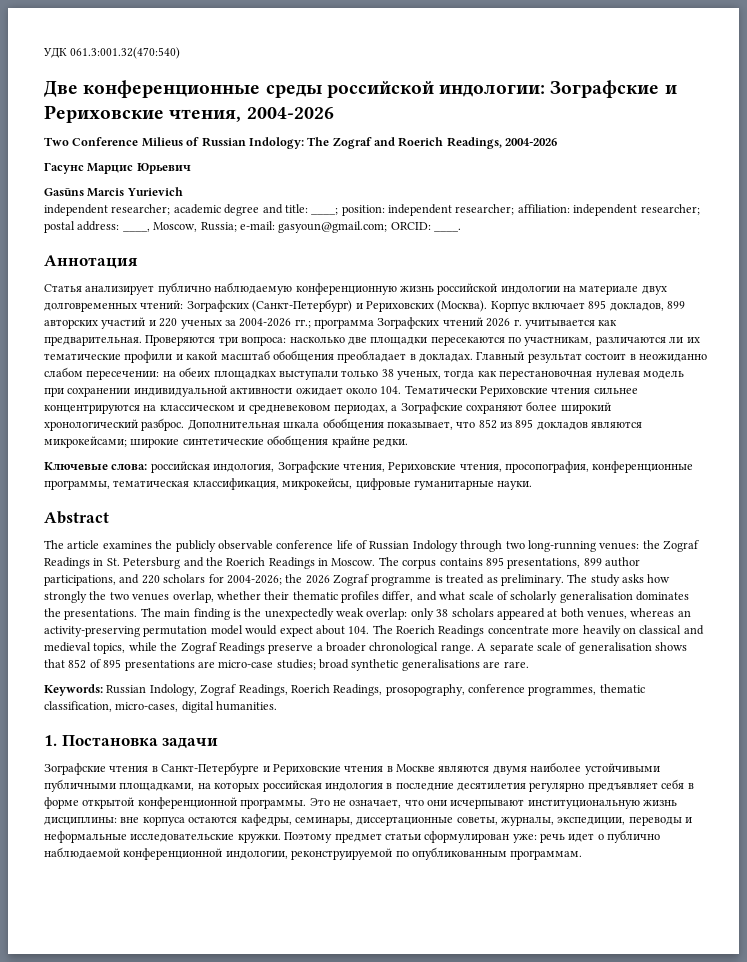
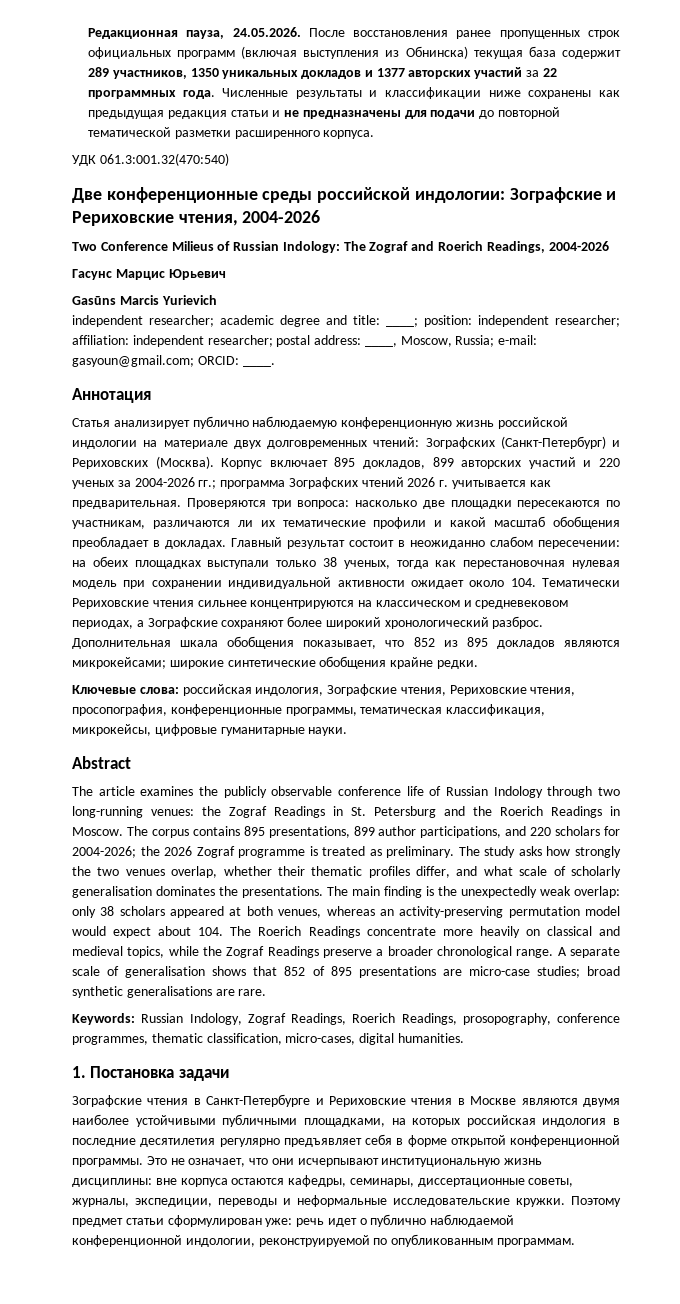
+ Редакционная пауза, 24.05.2026. После восстановления ранее пропущенных строк официальных программ (включая выступления из Обнинска) текущая база содержит 289 участников, 1350 уникальных докладов и 1377 авторских участий за 22 программных года. Численные результаты и классификации ниже сохранены как предыдущая редакция статьи и не предназначены для подачи до повторной тематической разметки расширенного корпуса.

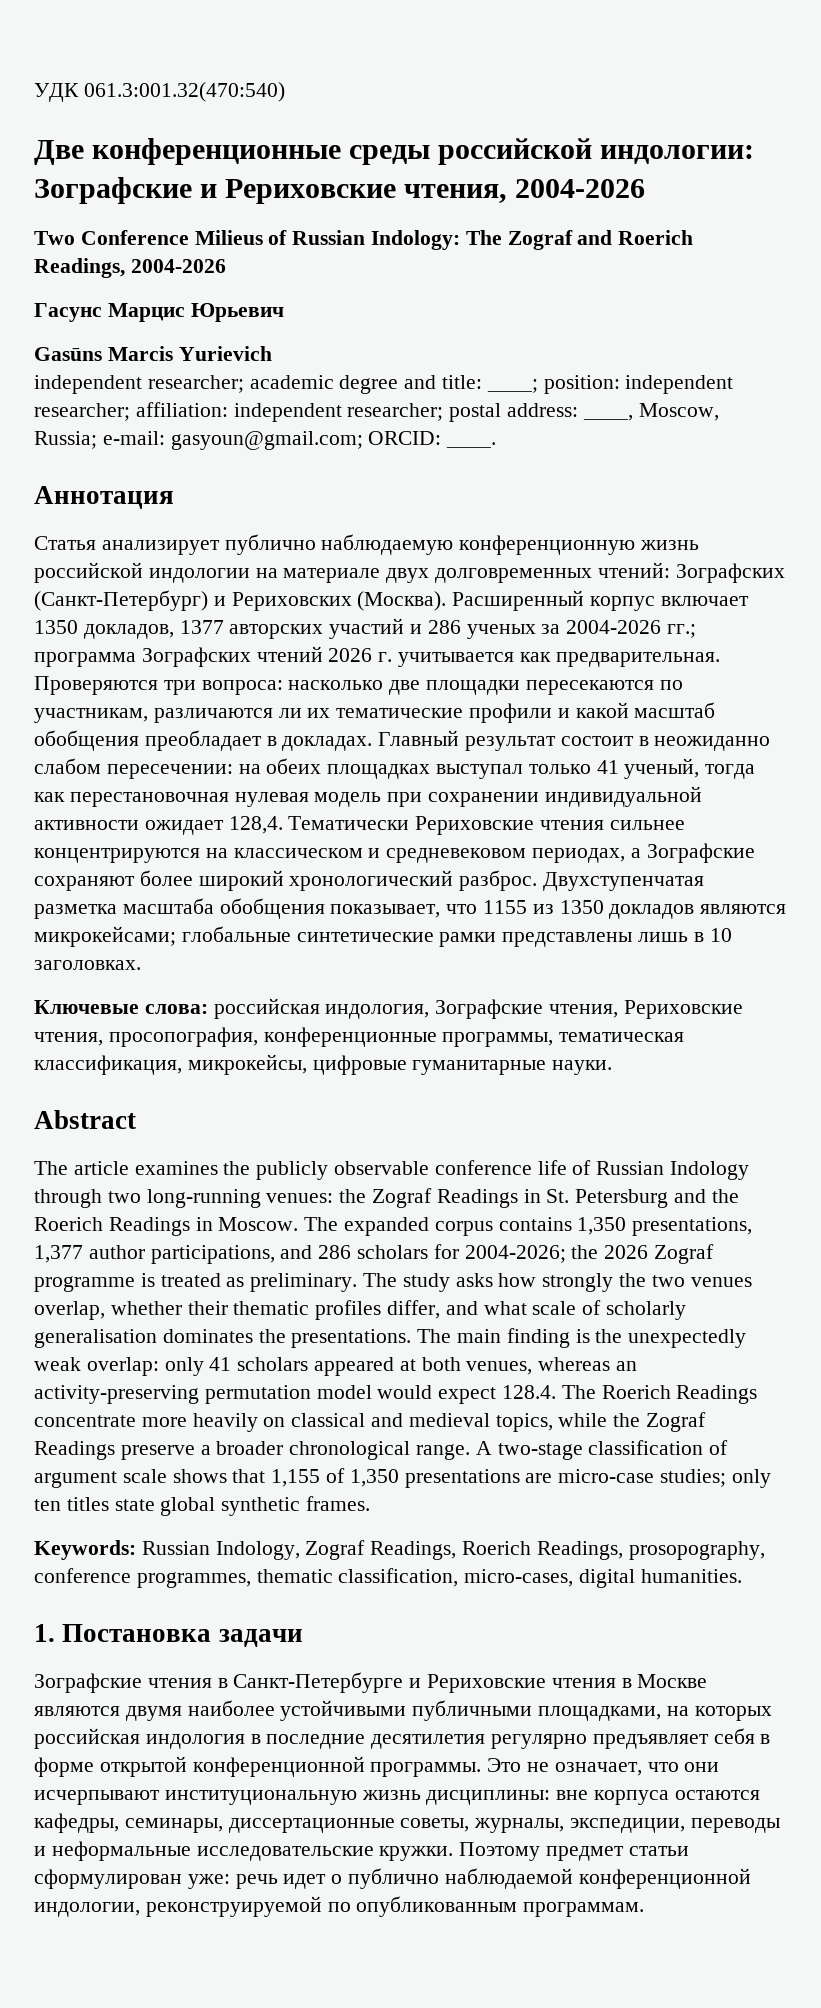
- Редакционная пауза, 24.05.2026. После восстановления ранее пропущенных строк официальных программ (включая выступления из Обнинска) текущая база содержит 289 участников, 1350 уникальных докладов и 1377 авторских участий за 22 программных года. Численные результаты и классификации ниже сохранены как предыдущая редакция статьи и не предназначены для подачи до повторной тематической разметки расширенного корпуса.
- Корпус включает 895 докладов, 899 авторских участий и 220 ученых за 2004-2026 гг.; программа Зографских чтений 2026 г. учитывается как предварительная.
+ Расширенный корпус включает 1350 докладов, 1377 авторских участий и 286 ученых за 2004-2026 гг.; программа Зографских чтений 2026 г. учитывается как предварительная.
- Главный результат состоит в неожиданно слабом пересечении: на обеих площадках выступали только 38 ученых, тогда как перестановочная нулевая модель при сохранении индивидуальной активности ожидает около 104. Тематически Рериховские чтения сильнее концентрируются на классическом и средневековом периодах, а Зографские сохраняют более широкий хронологический разброс.
+ Главный результат состоит в неожиданно слабом пересечении: на обеих площадках выступал только 41 ученый, тогда как перестановочная нулевая модель при сохранении индивидуальной активности ожидает 128,4. Тематически Рериховские чтения сильнее концентрируются на классическом и средневековом периодах, а Зографские сохраняют более широкий хронологический разброс.
- Дополнительная шкала обобщения показывает, что 852 из 895 докладов являются микрокейсами; широкие синтетические обобщения крайне редки.
+ Двухступенчатая разметка масштаба обобщения показывает, что 1155 из 1350 докладов являются микрокейсами; глобальные синтетические рамки представлены лишь в 10 заголовках.
- The corpus contains 895 presentations, 899 author participations, and 220 scholars for 2004-2026; the 2026 Zograf programme is treated as preliminary.
+ The expanded corpus contains 1,350 presentations, 1,377 author participations, and 286 scholars for 2004-2026; the 2026 Zograf programme is treated as preliminary.
- The main finding is the unexpectedly weak overlap: only 38 scholars appeared at both venues, whereas an activity-preserving permutation model would expect about 104. The Roerich Readings concentrate more heavily on classical and medieval topics, while the Zograf Readings preserve a broader chronological range.
+ The main finding is the unexpectedly weak overlap: only 41 scholars appeared at both venues, whereas an activity-preserving permutation model would expect 128.4. The Roerich Readings concentrate more heavily on classical and medieval topics, while the Zograf Readings preserve a broader chronological range.
- A separate scale of generalisation shows that 852 of 895 presentations are micro-case studies; broad synthetic generalisations are rare.
+ A two-stage classification of argument scale shows that 1,155 of 1,350 presentations are micro-case studies; only ten titles state global synthetic frames.

